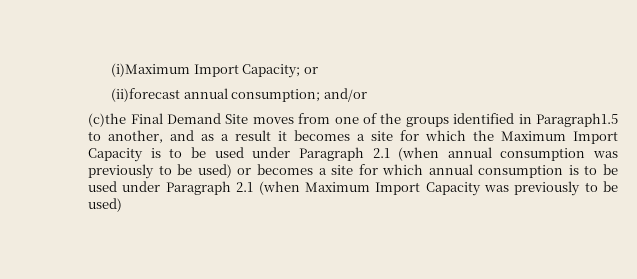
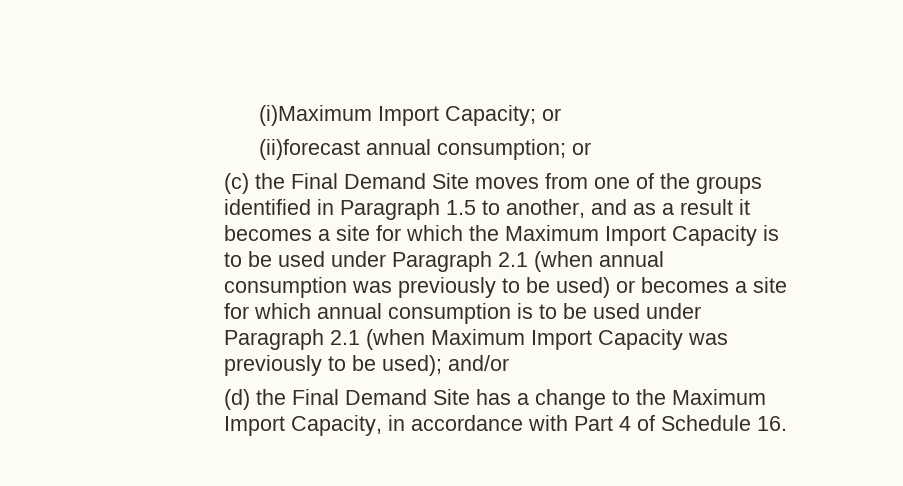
- (ii)forecast annual consumption; and/or
- (c)the Final Demand Site moves from one of the groups identified in Paragraph1.5 to another, and as a result it becomes a site for which the Maximum Import Capacity is to be used under Paragraph 2.1 (when annual consumption was previously to be used) or becomes a site for which annual consumption is to be used under Paragraph 2.1 (when Maximum Import Capacity was previously to be used)
+ (ii)forecast annual consumption; or
+ (c) the Final Demand Site moves from one of the groups identified in Paragraph 1.5 to another, and as a result it becomes a site for which the Maximum Import Capacity is to be used under Paragraph 2.1 (when annual consumption was previously to be used) or becomes a site for which annual consumption is to be used under Paragraph 2.1 (when Maximum Import Capacity was previously to be used); and/or
+ (d) the Final Demand Site has a change to the Maximum Import Capacity, in accordance with Part 4 of Schedule 16.

